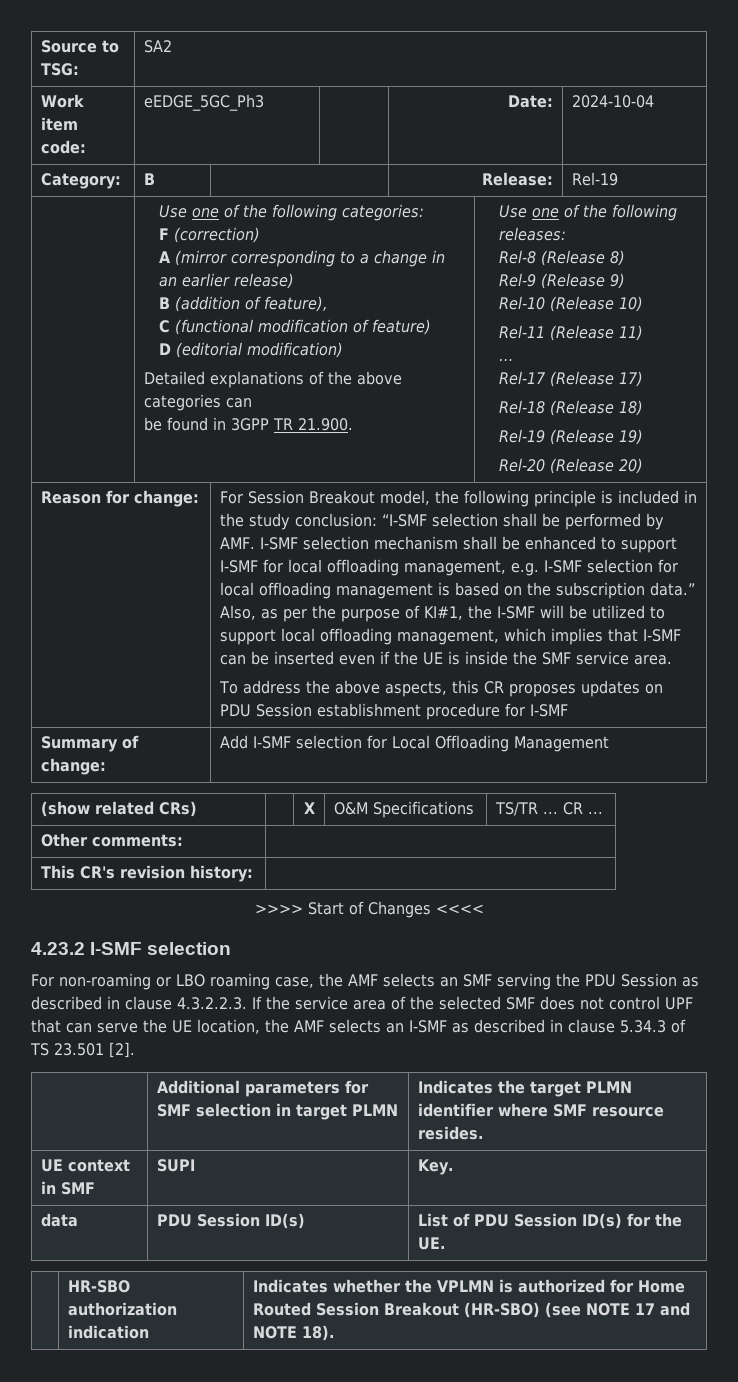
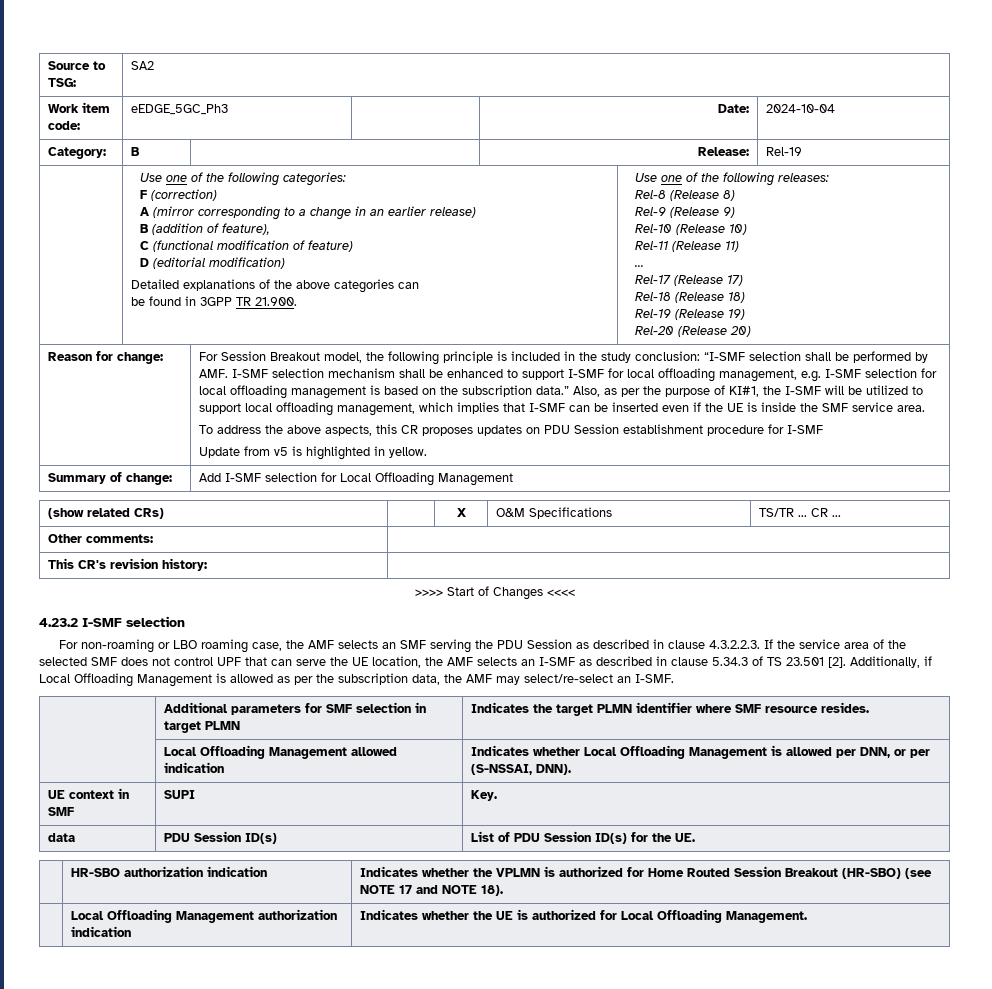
+ Update from v5 is highlighted in yellow.
+ Additionally, if Local Offloading Management is allowed as per the subscription data, the AMF may select/re-select an I-SMF.
+ | Local Offloading Management allowed indication | Indicates whether Local Offloading Management is allowed per DNN, or per (S-NSSAI, DNN).
+ | Local Offloading Management authorization indication | Indicates whether the UE is authorized for Local Offloading Management.

